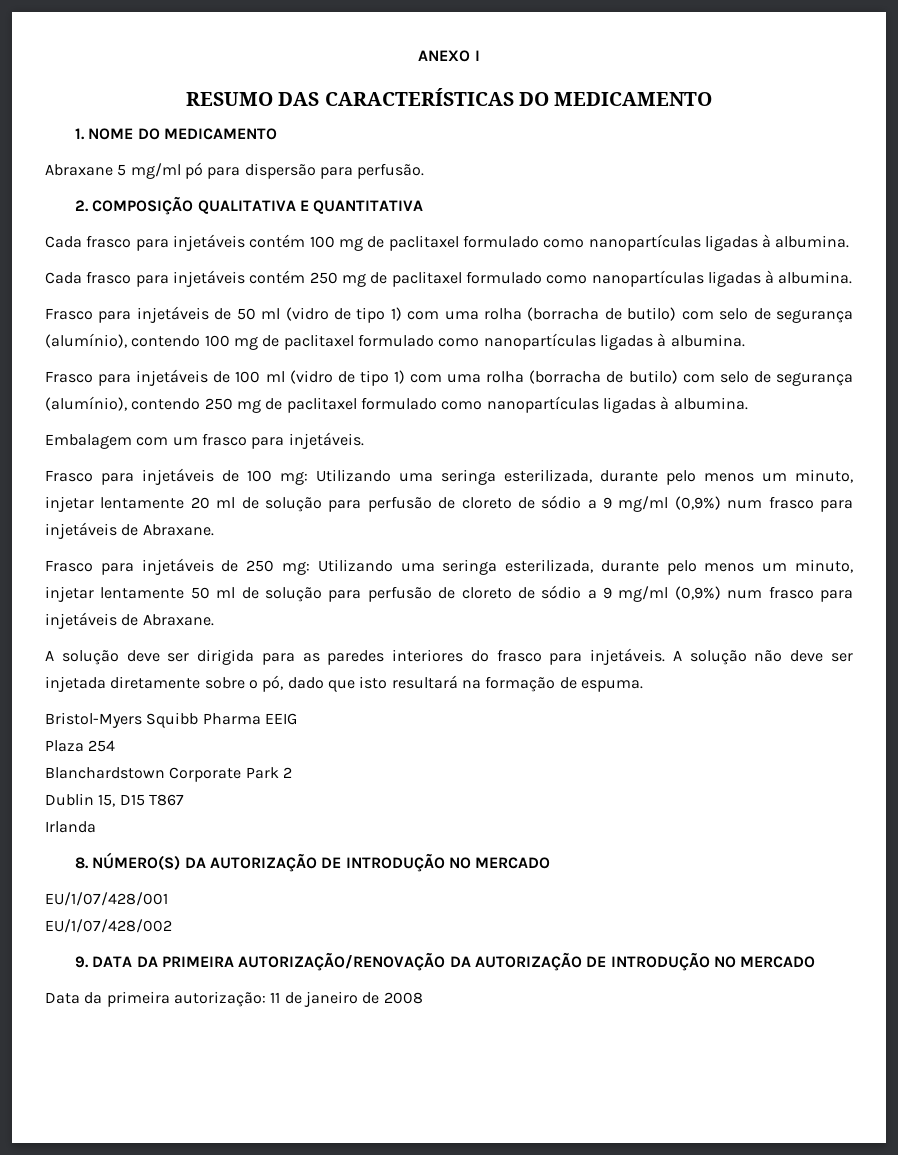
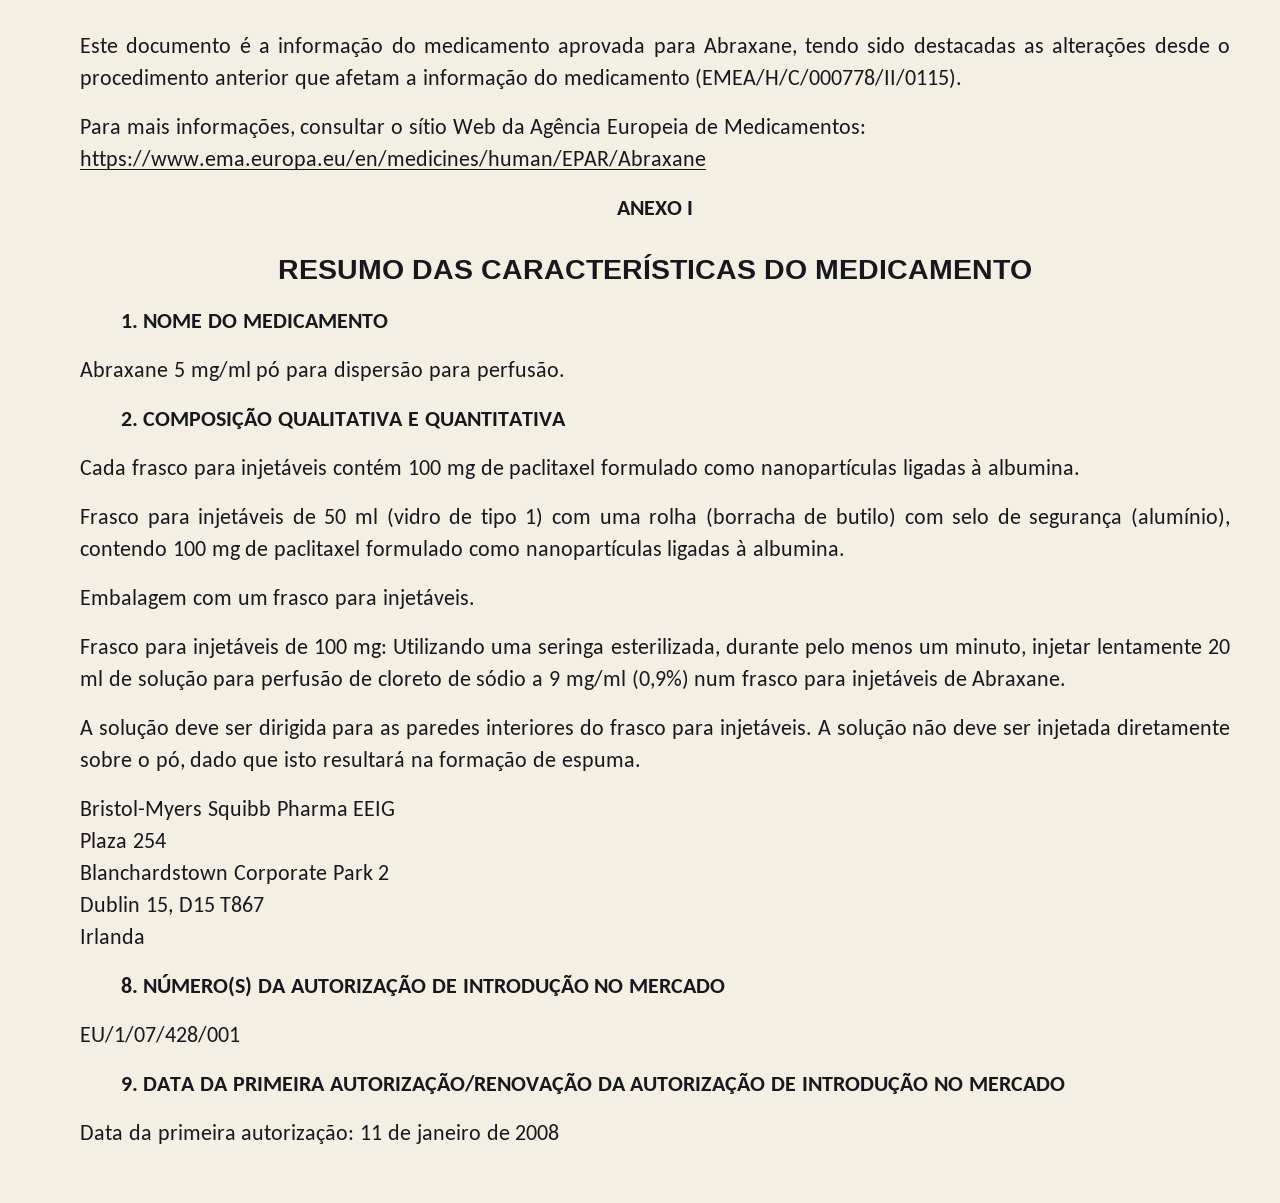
+ Este documento é a informação do medicamento aprovada para Abraxane, tendo sido destacadas as alterações desde o procedimento anterior que afetam a informação do medicamento (EMEA/H/C/000778/II/0115).
+ Para mais informações, consultar o sítio Web da Agência Europeia de Medicamentos: https://www.ema.europa.eu/en/medicines/human/EPAR/Abraxane
- Cada frasco para injetáveis contém 250 mg de paclitaxel formulado como nanopartículas ligadas à albumina.
- Frasco para injetáveis de 100 ml (vidro de tipo 1) com uma rolha (borracha de butilo) com selo de segurança (alumínio), contendo 250 mg de paclitaxel formulado como nanopartículas ligadas à albumina.
- Frasco para injetáveis de 250 mg: Utilizando uma seringa esterilizada, durante pelo menos um minuto, injetar lentamente 50 ml de solução para perfusão de cloreto de sódio a 9 mg/ml (0,9%) num frasco para injetáveis de Abraxane.
- EU/1/07/428/002

